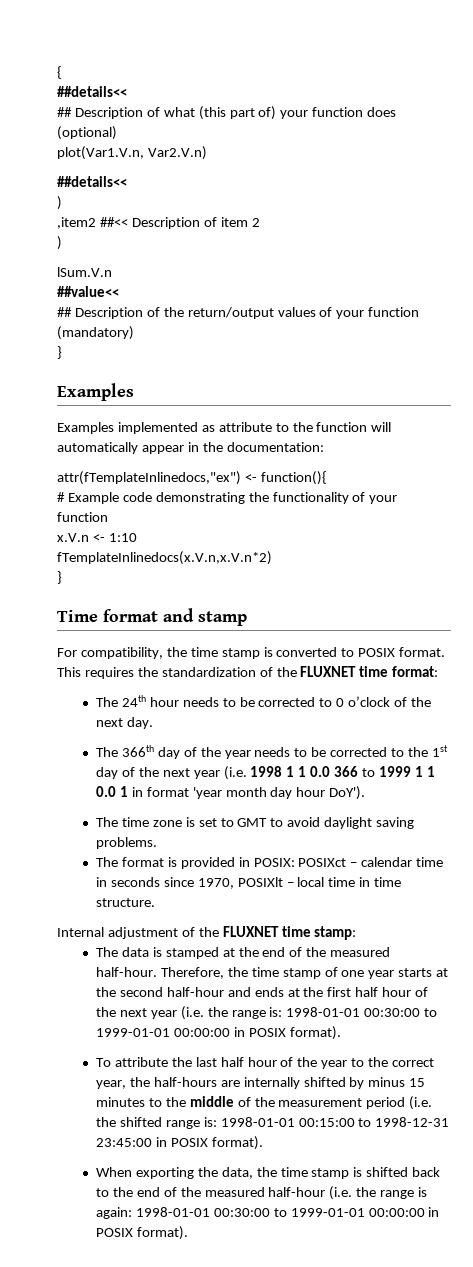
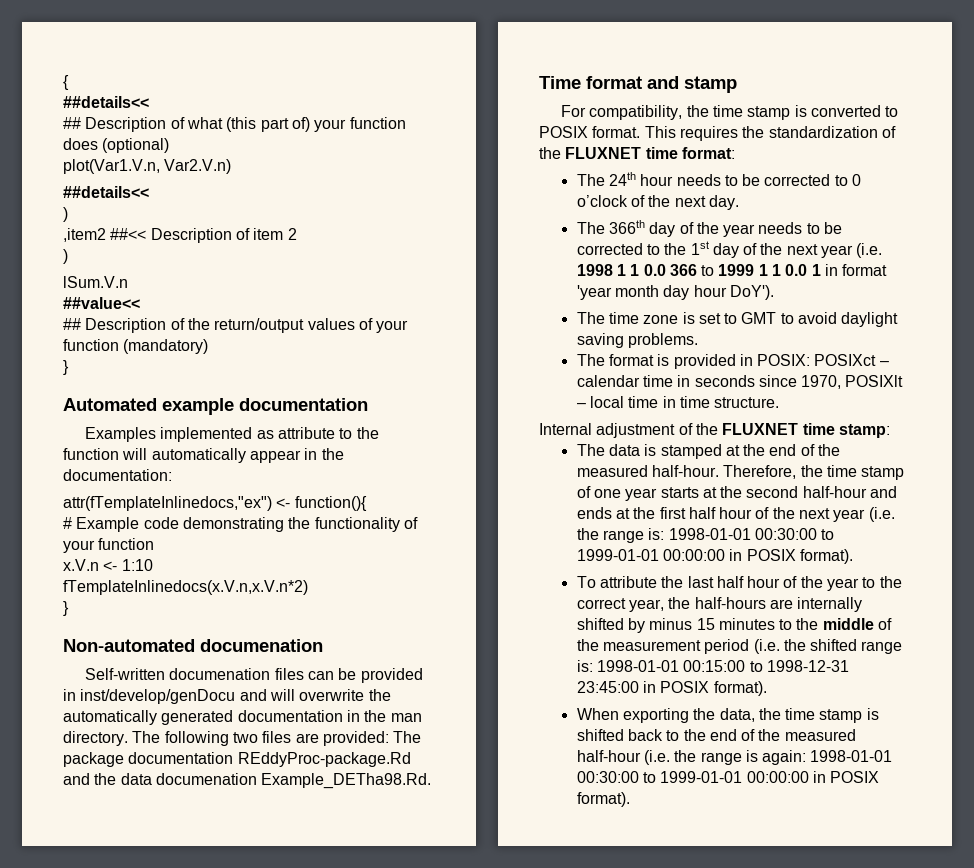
  ## Description of the return/output values of your function (mandatory)
  }
- Examples
+ Automated example documentation
+ Non-automated documenation
+ Self-written documenation files can be provided in inst/develop/genDocu and will overwrite the automatically generated documentation in the man directory. The following two files are provided: The package documentation REddyProc-package.Rd and the data documenation Example_DETha98.Rd.

